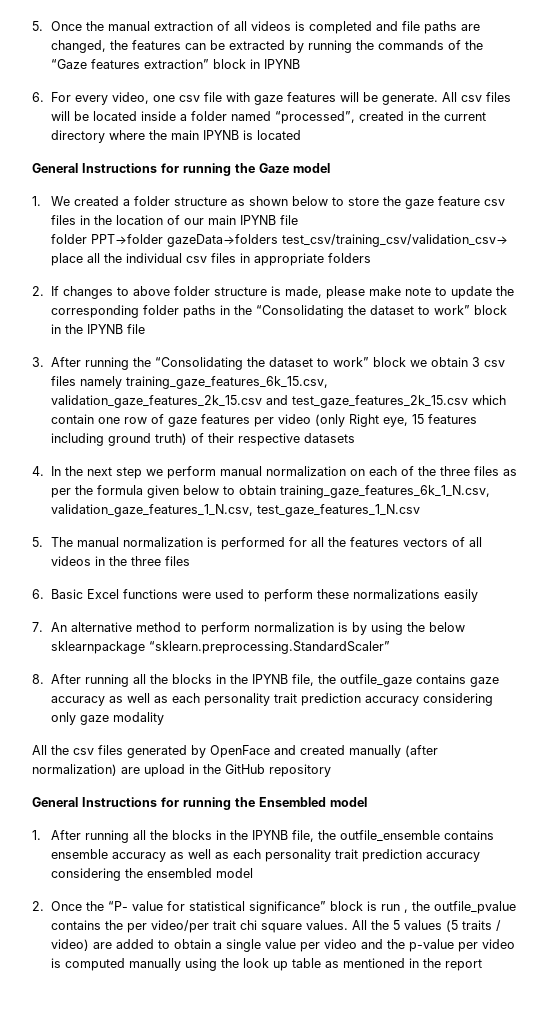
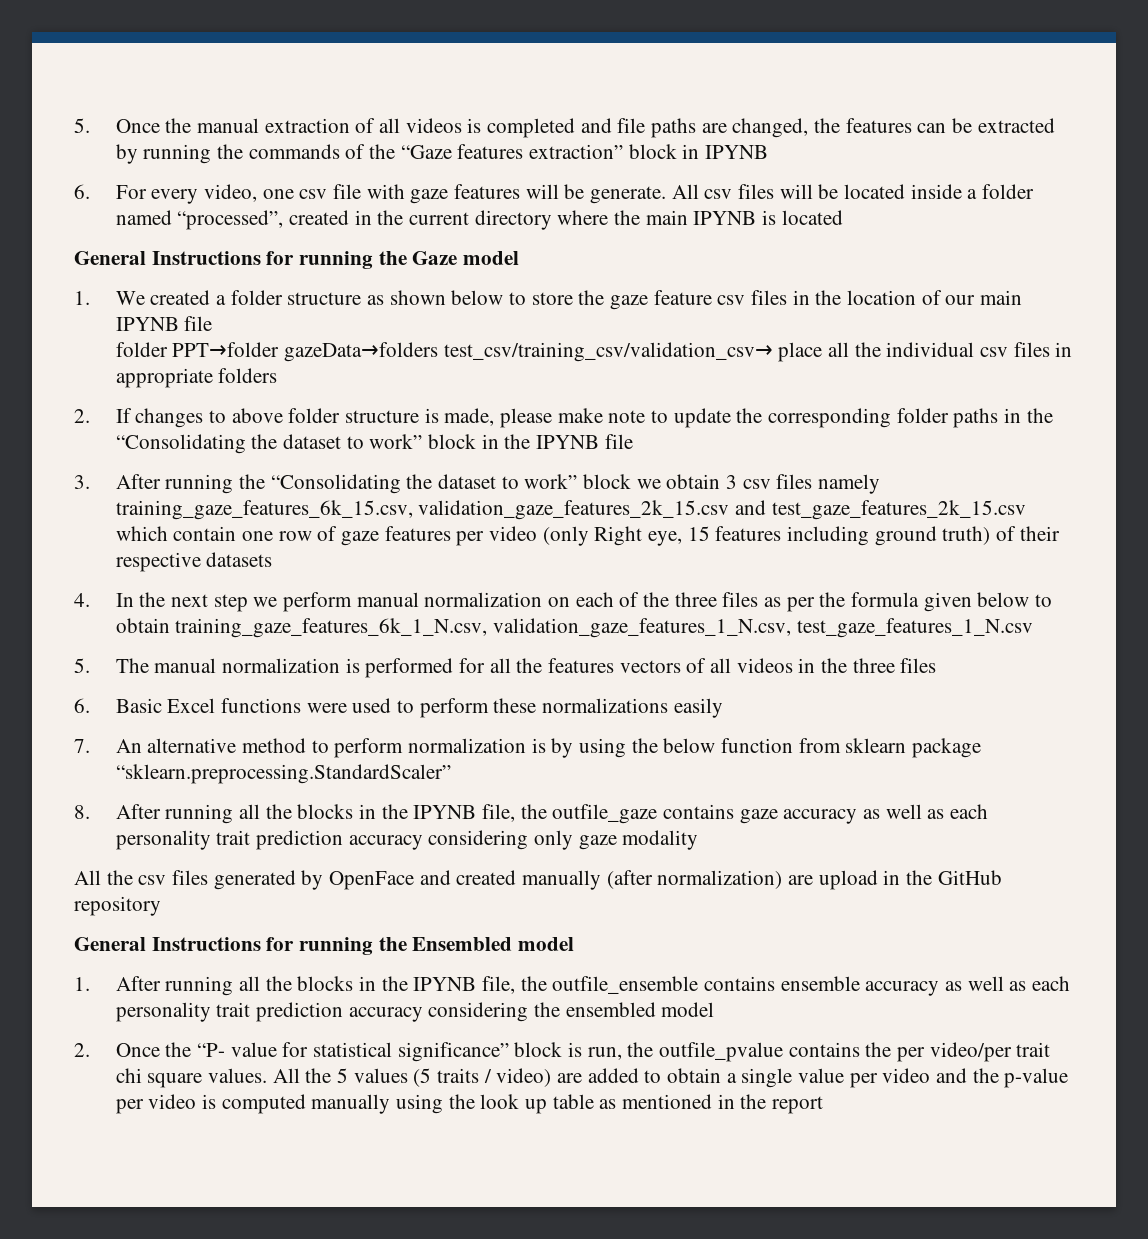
- 7. An alternative method to perform normalization is by using the below sklearnpackage “sklearn.preprocessing.StandardScaler”
+ 7. An alternative method to perform normalization is by using the below function from sklearn package “sklearn.preprocessing.StandardScaler”
- 2. Once the “P- value for statistical significance” block is run , the outfile_pvalue contains the per video/per trait chi square values.
+ 2. Once the “P- value for statistical significance” block is run, the outfile_pvalue contains the per video/per trait chi square values.

